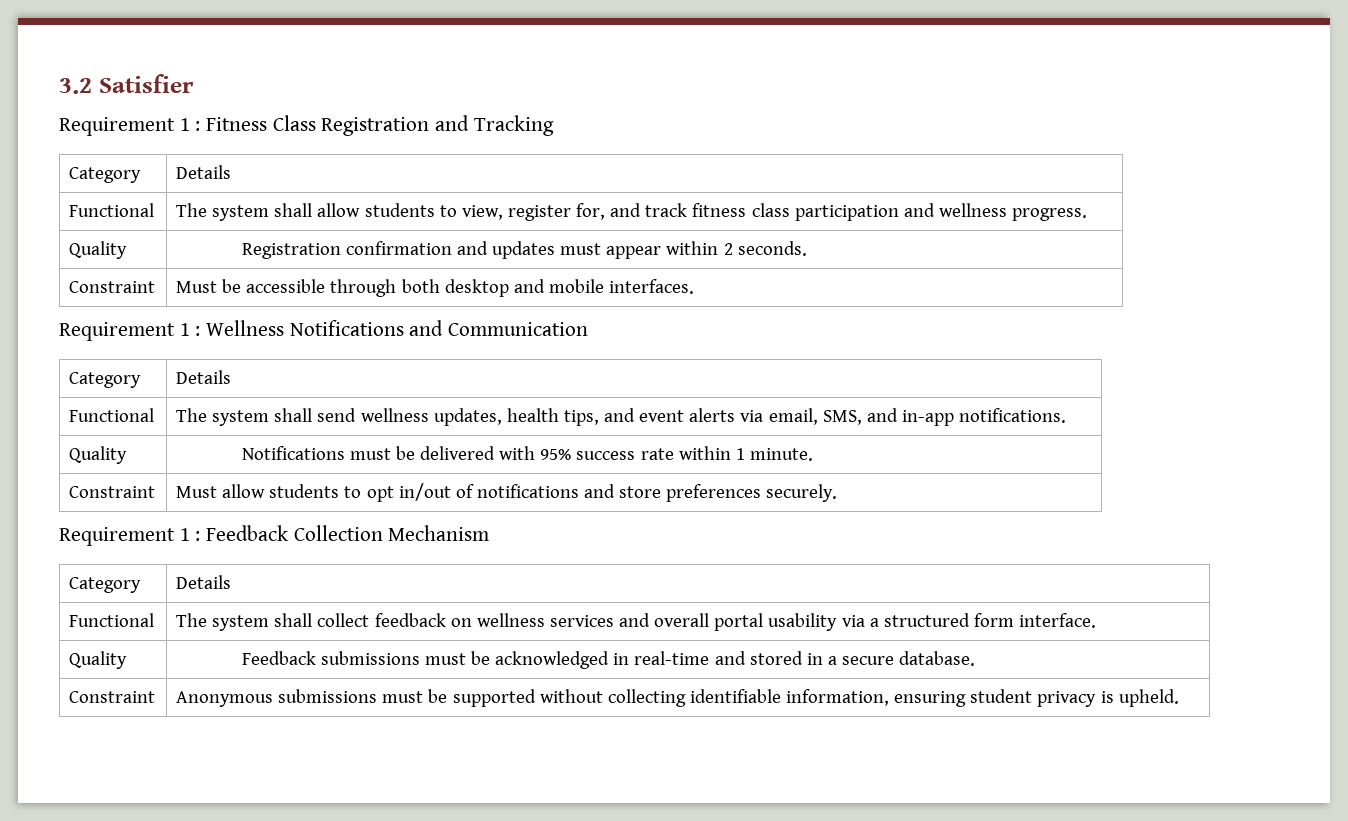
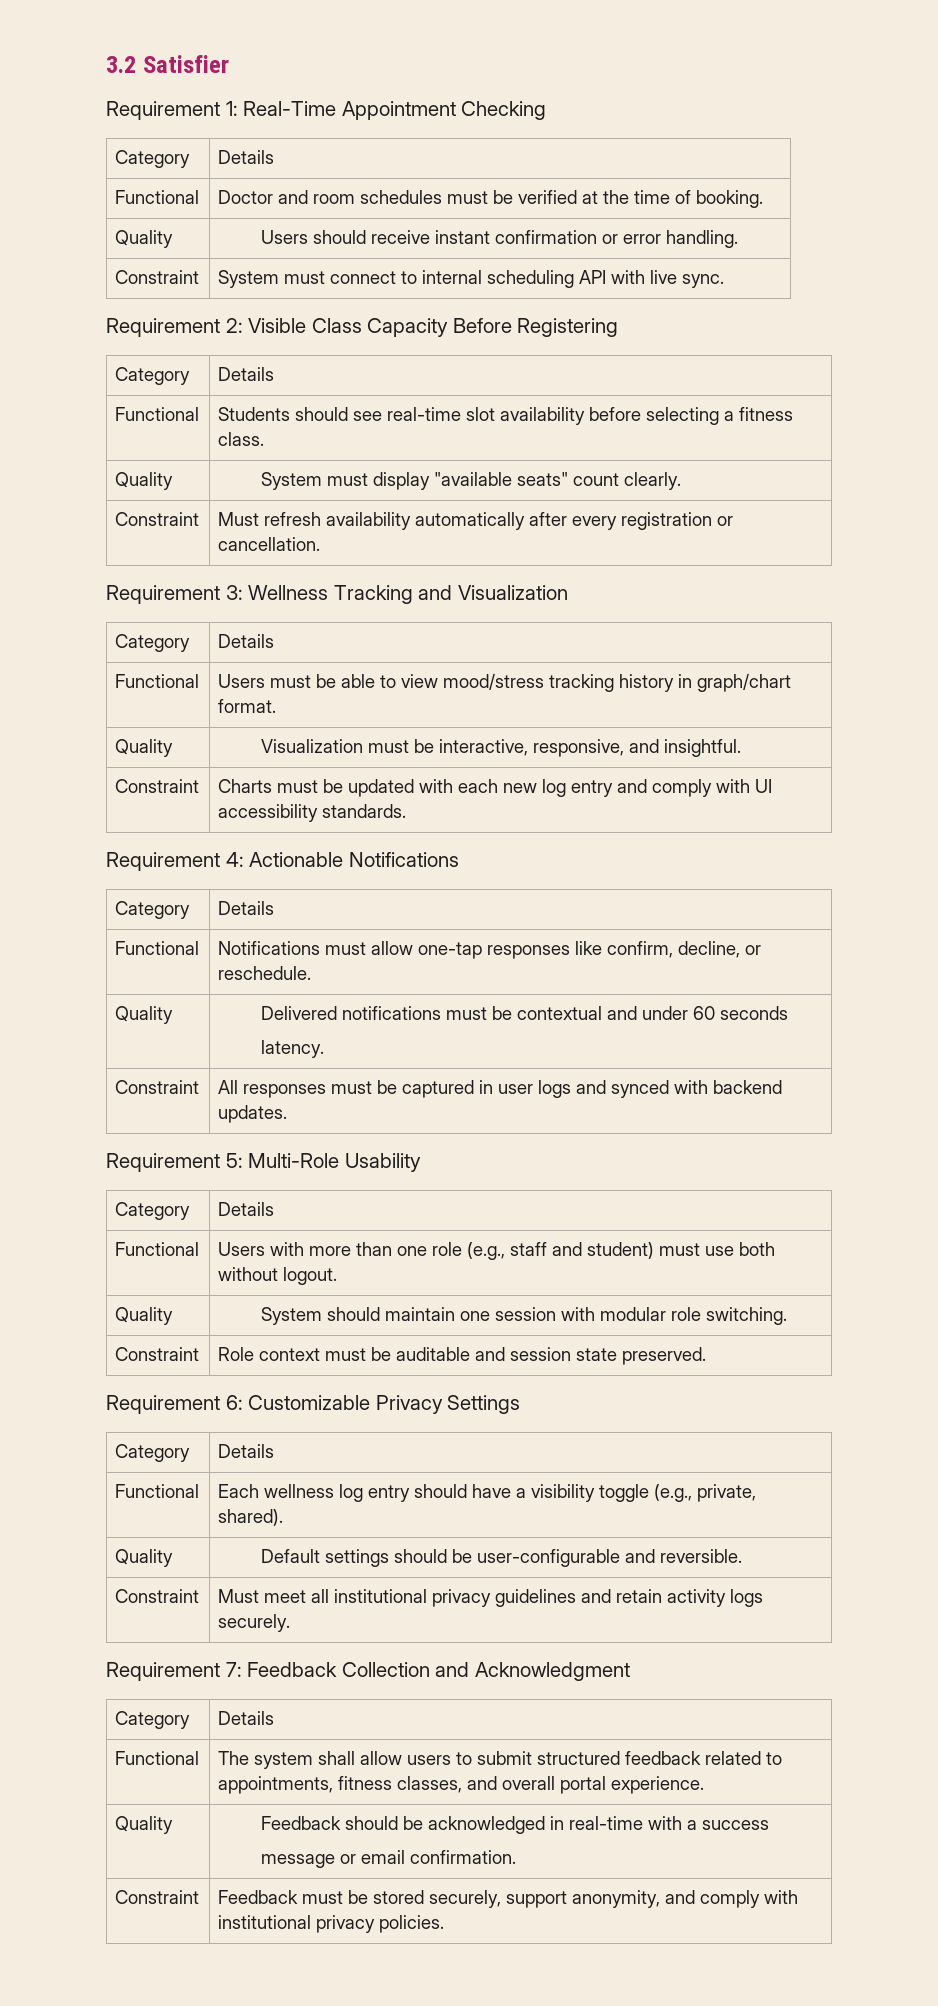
- Requirement 1 : Fitness Class Registration and Tracking
+ Requirement 1: Real-Time Appointment Checking
+ Category | Details
+ Functional | Doctor and room schedules must be verified at the time of booking.
+ Quality | Users should receive instant confirmation or error handling.
+ Constraint | System must connect to internal scheduling API with live sync.
+ Requirement 2: Visible Class Capacity Before Registering
+ Category | Details
+ Functional | Students should see real-time slot availability before selecting a fitness class.
+ Quality | System must display "available seats" count clearly.
+ Constraint | Must refresh availability automatically after every registration or cancellation.
+ Requirement 3: Wellness Tracking and Visualization
+ Category | Details
+ Functional | Users must be able to view mood/stress tracking history in graph/chart format.
+ Quality | Visualization must be interactive, responsive, and insightful.
+ Constraint | Charts must be updated with each new log entry and comply with UI accessibility standards.
+ Requirement 4: Actionable Notifications
+ Category | Details
+ Functional | Notifications must allow one-tap responses like confirm, decline, or reschedule.
+ Quality | Delivered notifications must be contextual and under 60 seconds
+ latency.
+ Constraint | All responses must be captured in user logs and synced with backend updates.
+ Requirement 5: Multi-Role Usability
+ Category | Details
+ Functional | Users with more than one role (e.g., staff and student) must use both without logout.
+ Quality | System should maintain one session with modular role switching.
+ Constraint | Role context must be auditable and session state preserved.
+ Requirement 6: Customizable Privacy Settings
+ Category | Details
+ Functional | Each wellness log entry should have a visibility toggle (e.g., private, shared).
+ Quality | Default settings should be user-configurable and reversible.
+ Constraint | Must meet all institutional privacy guidelines and retain activity logs securely.
+ Requirement 7: Feedback Collection and Acknowledgment
- Functional | The system shall allow students to view, register for, and track fitness class participation and wellness progress.
- Quality | Registration confirmation and updates must appear within 2 seconds.
- Constraint | Must be accessible through both desktop and mobile interfaces.
- Requirement 1 : Wellness Notifications and Communication
- Category | Details
- Functional | The system shall send wellness updates, health tips, and event alerts via email, SMS, and in-app notifications.
- Quality | Notifications must be delivered with 95% success rate within 1 minute.
- Constraint | Must allow students to opt in/out of notifications and store preferences securely.
- Requirement 1 : Feedback Collection Mechanism
- Category | Details
- Functional | The system shall collect feedback on wellness services and overall portal usability via a structured form interface.
+ Functional | The system shall allow users to submit structured feedback related to appointments, fitness classes, and overall portal experience.
- Quality | Feedback submissions must be acknowledged in real-time and stored in a secure database.
- Constraint | Anonymous submissions must be supported without collecting identifiable information, ensuring student privacy is upheld.
+ Quality | Feedback should be acknowledged in real-time with a success
+ message or email confirmation.
+ Constraint | Feedback must be stored securely, support anonymity, and comply with institutional privacy policies.

